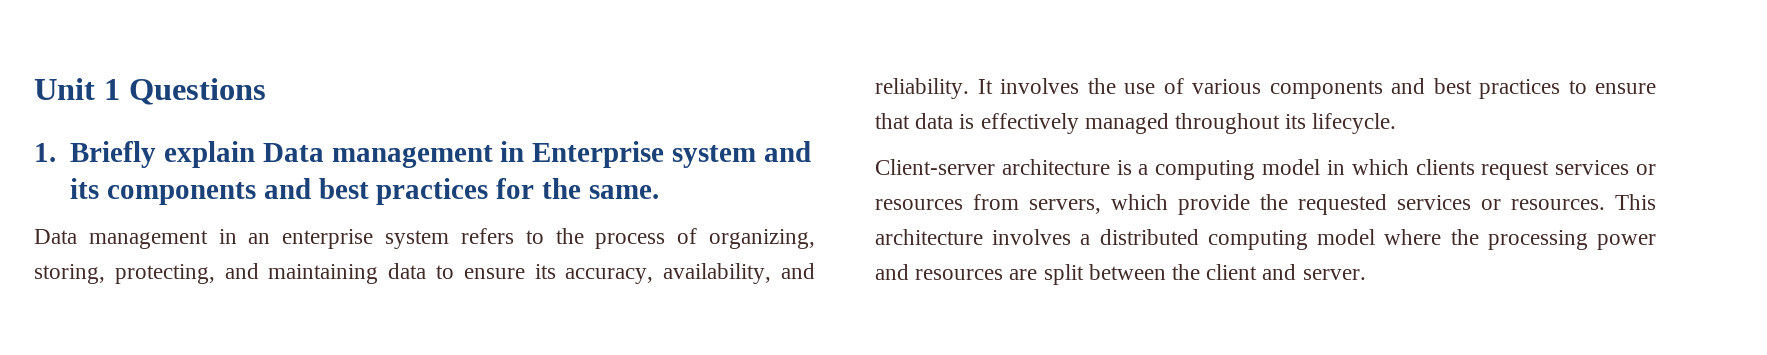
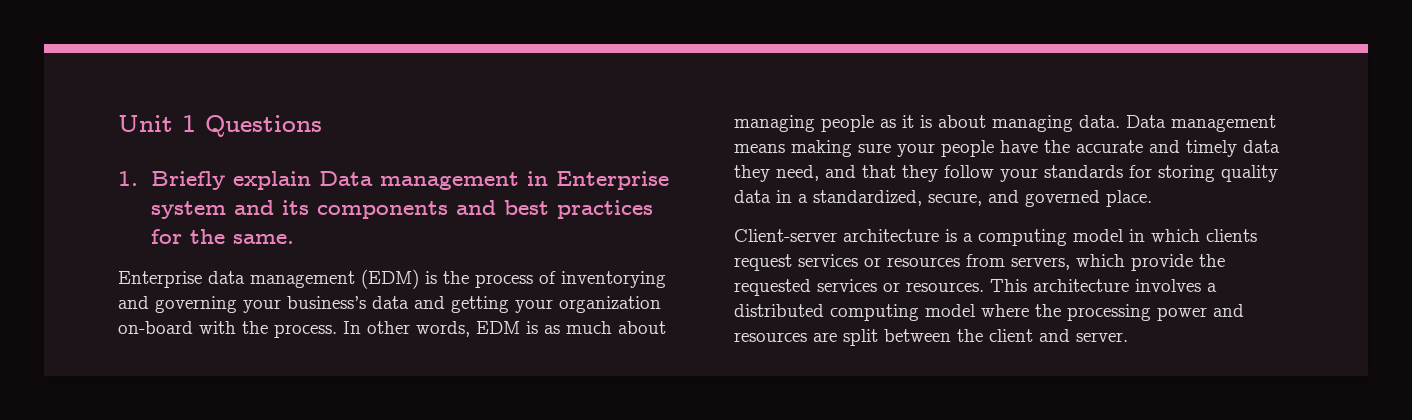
- Data management in an enterprise system refers to the process of organizing, storing, protecting, and maintaining data to ensure its accuracy, availability, and reliability. It involves the use of various components and best practices to ensure that data is effectively managed throughout its lifecycle.
+ Enterprise data management (EDM) is the process of inventorying and governing your business’s data and getting your organization on-board with the process. In other words, EDM is as much about managing people as it is about managing data. Data management means making sure your people have the accurate and timely data they need, and that they follow your standards for storing quality data in a standardized, secure, and governed place.

